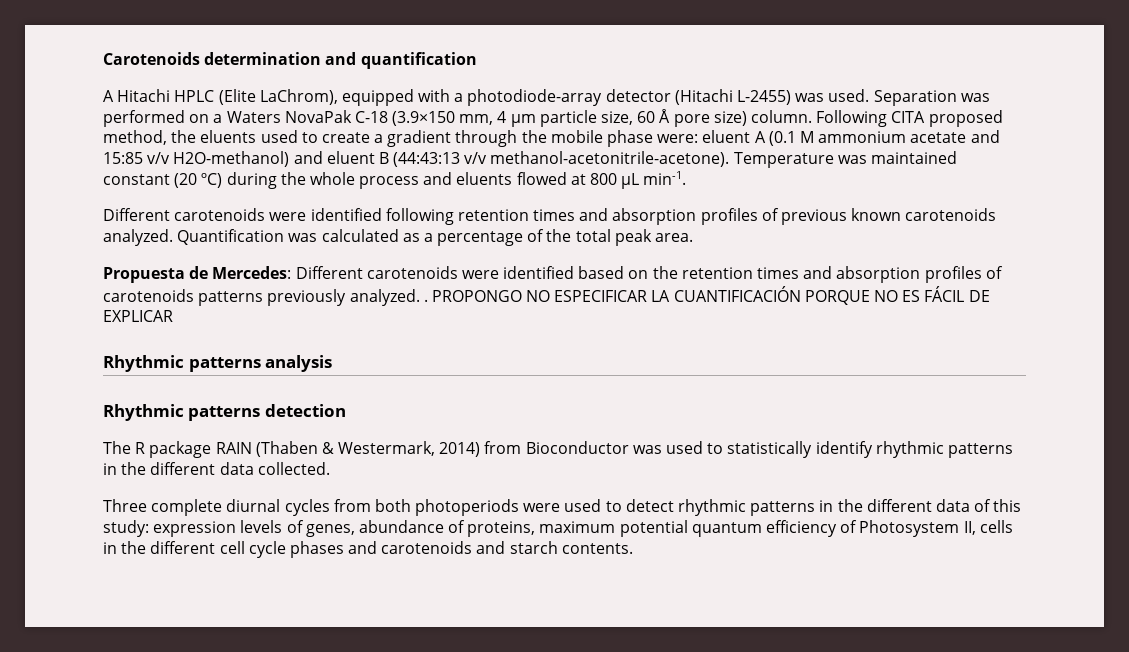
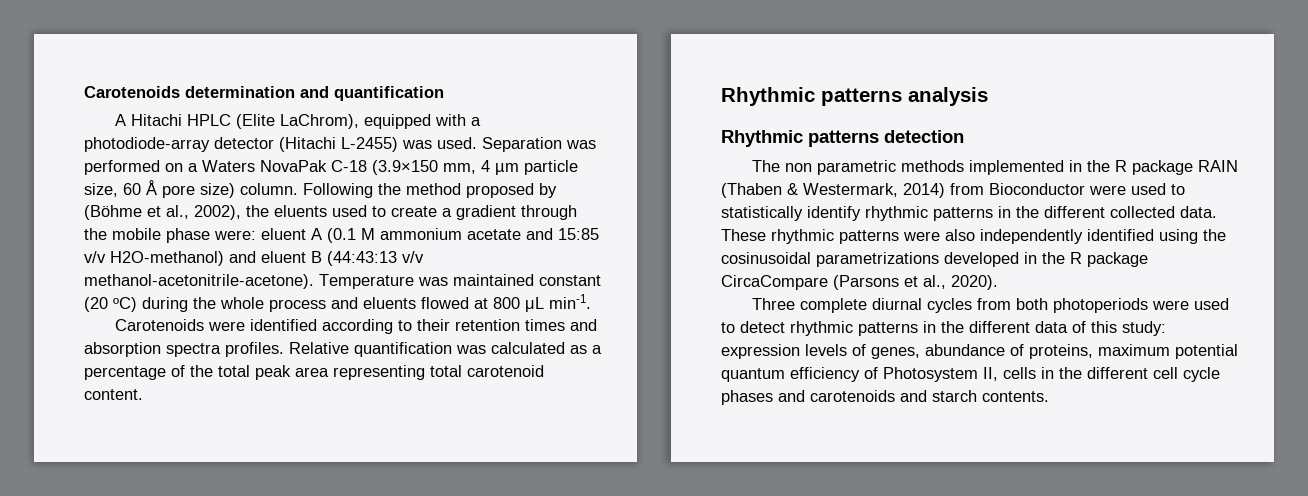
- Following CITA proposed method, the eluents used to create a gradient through the mobile phase were: eluent A (0.1 M ammonium acetate and 15:85 v/v H2O-methanol) and eluent B (44:43:13 v/v methanol-acetonitrile-acetone).
+ Following the method proposed by (Böhme et al., 2002), the eluents used to create a gradient through the mobile phase were: eluent A (0.1 M ammonium acetate and 15:85 v/v H2O-methanol) and eluent B (44:43:13 v/v methanol-acetonitrile-acetone).
- Different carotenoids were identified following retention times and absorption profiles of previous known carotenoids analyzed. Quantification was calculated as a percentage of the total peak area.
- Propuesta de Mercedes: Different carotenoids were identified based on the retention times and absorption profiles of carotenoids patterns previously analyzed. . PROPONGO NO ESPECIFICAR LA CUANTIFICACIÓN PORQUE NO ES FÁCIL DE EXPLICAR
+ Carotenoids were identified according to their retention times and absorption spectra profiles. Relative quantification was calculated as a percentage of the total peak area representing total carotenoid content.
- The R package RAIN (Thaben & Westermark, 2014) from Bioconductor was used to statistically identify rhythmic patterns in the different data collected.
+ The non parametric methods implemented in the R package RAIN (Thaben & Westermark, 2014) from Bioconductor were used to statistically identify rhythmic patterns in the different collected data. These rhythmic patterns were also independently identified using the cosinusoidal parametrizations developed in the R package CircaCompare (Parsons et al., 2020).

